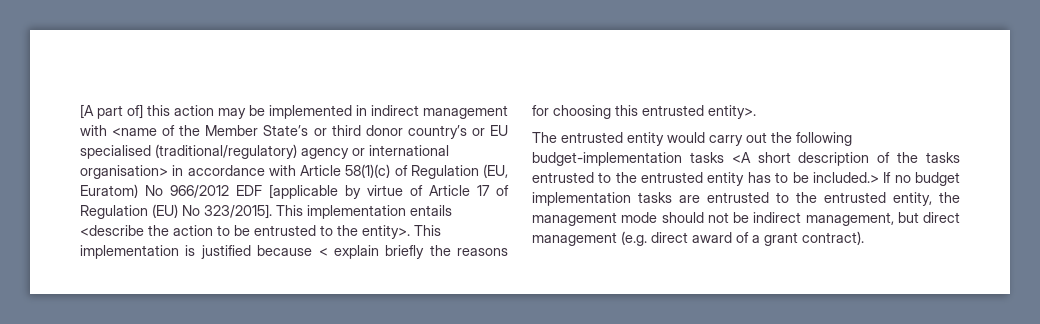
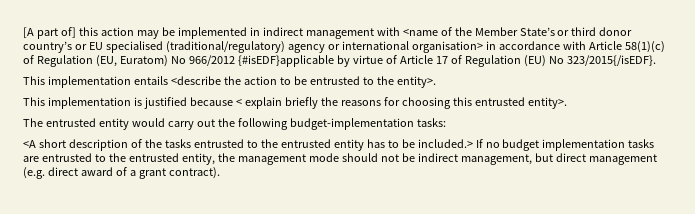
- [A part of] this action may be implemented in indirect management with <name of the Member State’s or third donor country’s or EU specialised (traditional/regulatory) agency or international organisation> in accordance with Article 58(1)(c) of Regulation (EU, Euratom) No 966/2012 EDF [applicable by virtue of Article 17 of Regulation (EU) No 323/2015]. This implementation entails <describe the action to be entrusted to the entity>. This implementation is justified because < explain briefly the reasons for choosing this entrusted entity>.
+ [A part of] this action may be implemented in indirect management with <name of the Member State’s or third donor country’s or EU specialised (traditional/regulatory) agency or international organisation> in accordance with Article 58(1)(c) of Regulation (EU, Euratom) No 966/2012 {#isEDF}applicable by virtue of Article 17 of Regulation (EU) No 323/2015{/isEDF}.
+ This implementation entails <describe the action to be entrusted to the entity>.
+ This implementation is justified because < explain briefly the reasons for choosing this entrusted entity>.
- The entrusted entity would carry out the following budget-implementation tasks <A short description of the tasks entrusted to the entrusted entity has to be included.> If no budget implementation tasks are entrusted to the entrusted entity, the management mode should not be indirect management, but direct management (e.g. direct award of a grant contract).
+ The entrusted entity would carry out the following budget-implementation tasks:
+ <A short description of the tasks entrusted to the entrusted entity has to be included.> If no budget implementation tasks are entrusted to the entrusted entity, the management mode should not be indirect management, but direct management (e.g. direct award of a grant contract).

